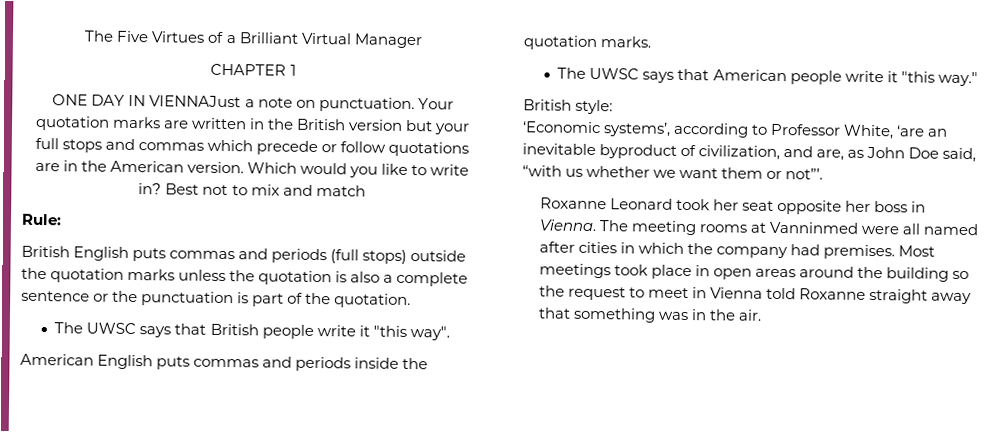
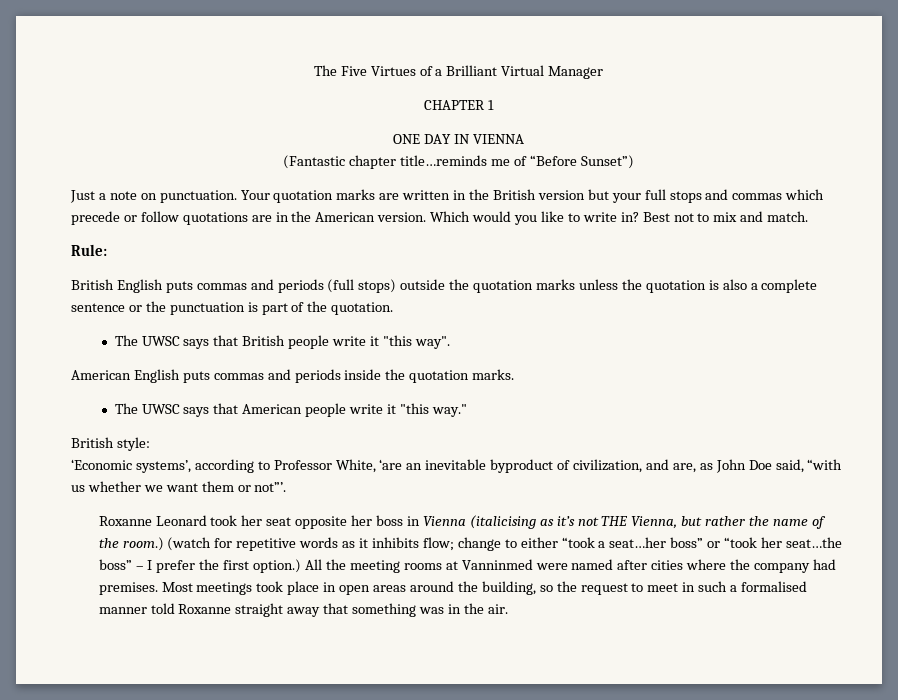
- ONE DAY IN VIENNAJust a note on punctuation.
+ ONE DAY IN VIENNA
+ (Fantastic chapter title…reminds me of “Before Sunset”)
+ Just a note on punctuation.
- Best not to mix and match
+ Best not to mix and match.
- Roxanne Leonard took her seat opposite her boss in Vienna. The meeting rooms at Vanninmed were all named after cities in which the company had premises.
+ Roxanne Leonard took her seat opposite her boss in Vienna (italicising as it’s not THE Vienna, but rather the name of the room.) (watch for repetitive words as it inhibits flow; change to either “took a seat…her boss” or “took her seat…the boss” – I prefer the first option.) All the meeting rooms at Vanninmed were named after cities where the company had premises.
- Most meetings took place in open areas around the building so the request to meet in Vienna told Roxanne straight away that something was in the air.
+ Most meetings took place in open areas around the building, so the request to meet in such a formalised manner told Roxanne straight away that something was in the air.

